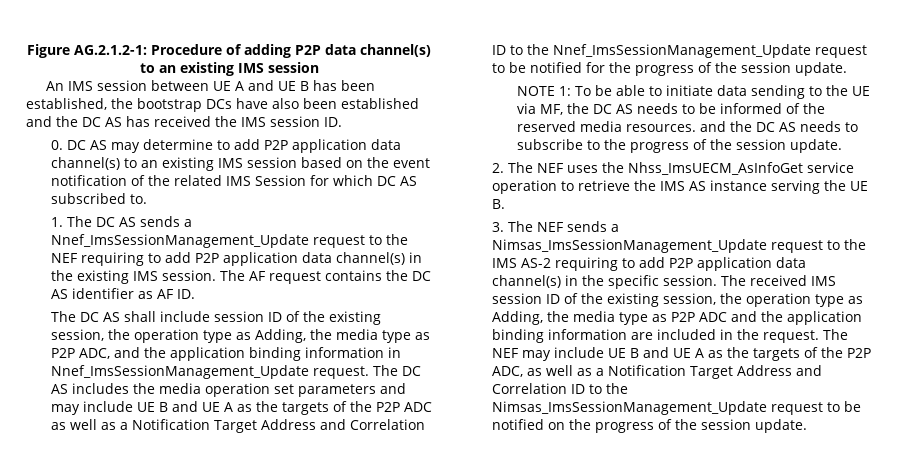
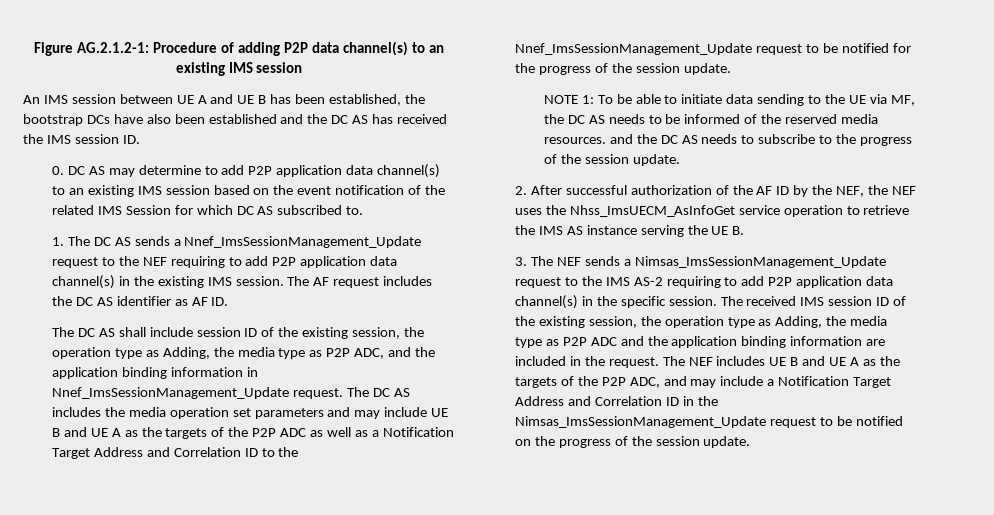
- The AF request contains the DC AS identifier as AF ID.
+ The AF request includes the DC AS identifier as AF ID.
- 2. The NEF uses the Nhss_ImsUECM_AsInfoGet service operation to retrieve the IMS AS instance serving the UE B.
+ 2. After successful authorization of the AF ID by the NEF, the NEF uses the Nhss_ImsUECM_AsInfoGet service operation to retrieve the IMS AS instance serving the UE B.
- The NEF may include UE B and UE A as the targets of the P2P ADC, as well as a Notification Target Address and Correlation ID to the Nimsas_ImsSessionManagement_Update request to be notified on the progress of the session update.
+ The NEF includes UE B and UE A as the targets of the P2P ADC, and may include a Notification Target Address and Correlation ID in the Nimsas_ImsSessionManagement_Update request to be notified on the progress of the session update.

